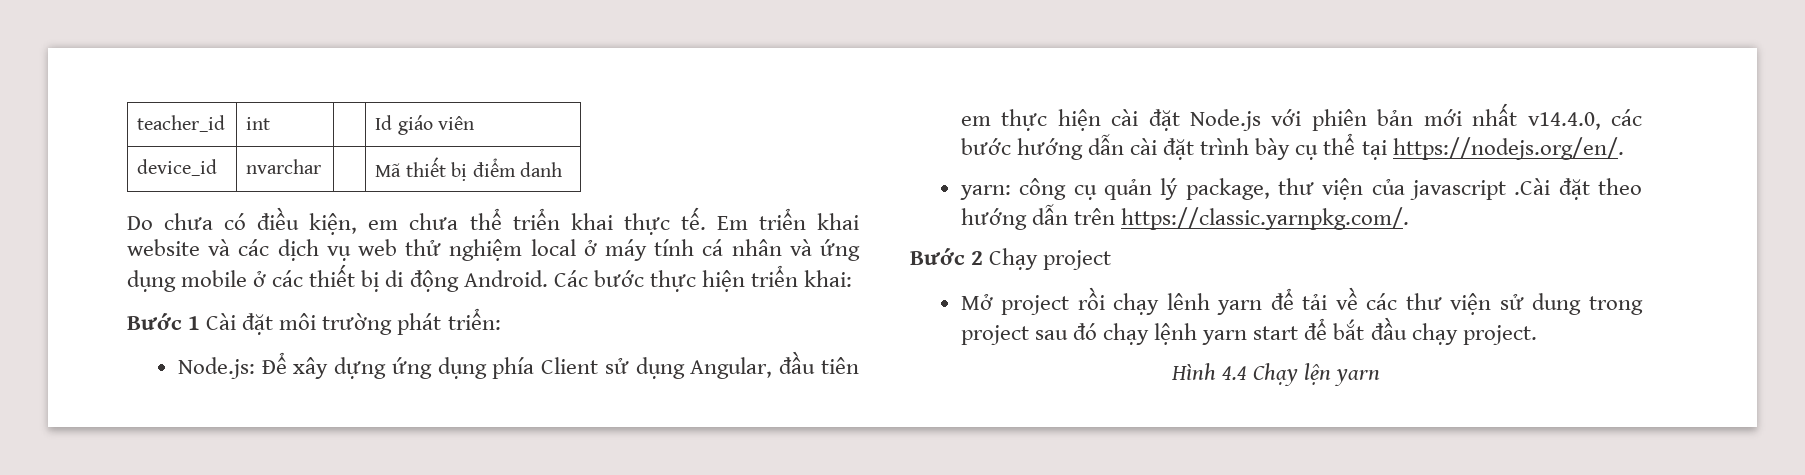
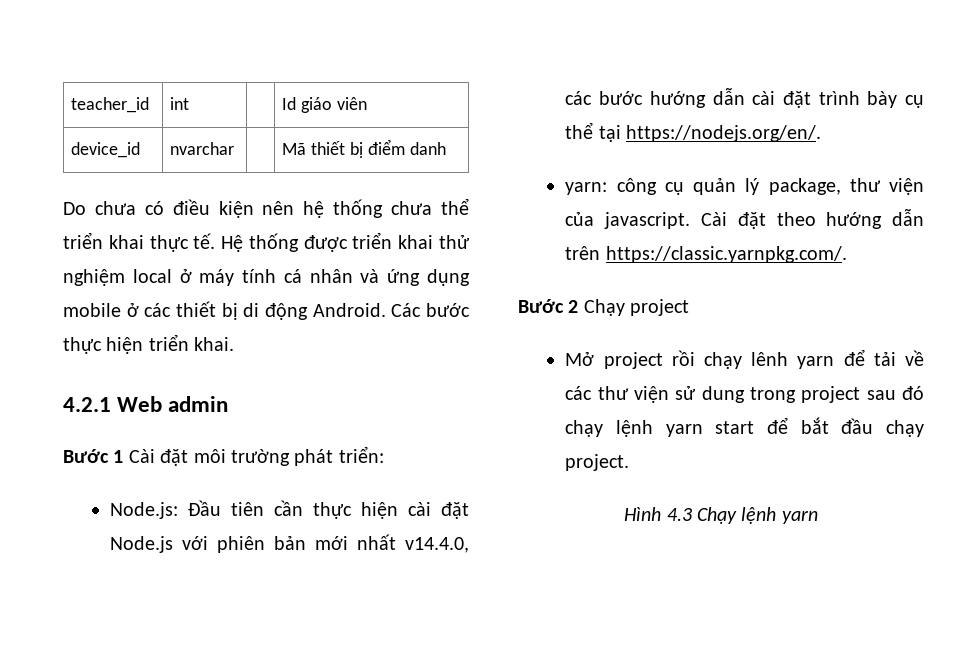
- Do chưa có điều kiện, em chưa thể triển khai thực tế.
+ Do chưa có điều kiện nên hệ thống chưa thể triển khai thực tế.
- Em triển khai website và các dịch vụ web thử nghiệm local ở máy tính cá nhân và ứng dụng mobile ở các thiết bị di động Android.
+ Hệ thống được triển khai thử nghiệm local ở máy tính cá nhân và ứng dụng mobile ở các thiết bị di động Android.
- Các bước thực hiện triển khai:
+ Các bước thực hiện triển khai.
+ 4.2.1 Web admin
- Node.js: Để xây dựng ứng dụng phía Client sử dụng Angular, đầu tiên em thực hiện cài đặt Node.js với phiên bản mới nhất v14.4.0, các bước hướng dẫn cài đặt trình bày cụ thể tại https://nodejs.org/en/.
+ Node.js: Đầu tiên cần thực hiện cài đặt Node.js với phiên bản mới nhất v14.4.0, các bước hướng dẫn cài đặt trình bày cụ thể tại https://nodejs.org/en/.
- yarn: công cụ quản lý package, thư viện của javascript .Cài đặt theo hướng dẫn trên https://classic.yarnpkg.com/.
+ yarn: công cụ quản lý package, thư viện của javascript. Cài đặt theo hướng dẫn trên https://classic.yarnpkg.com/.
- Hình 4.4 Chạy lện yarn
+ Hình 4.3 Chạy lệnh yarn

